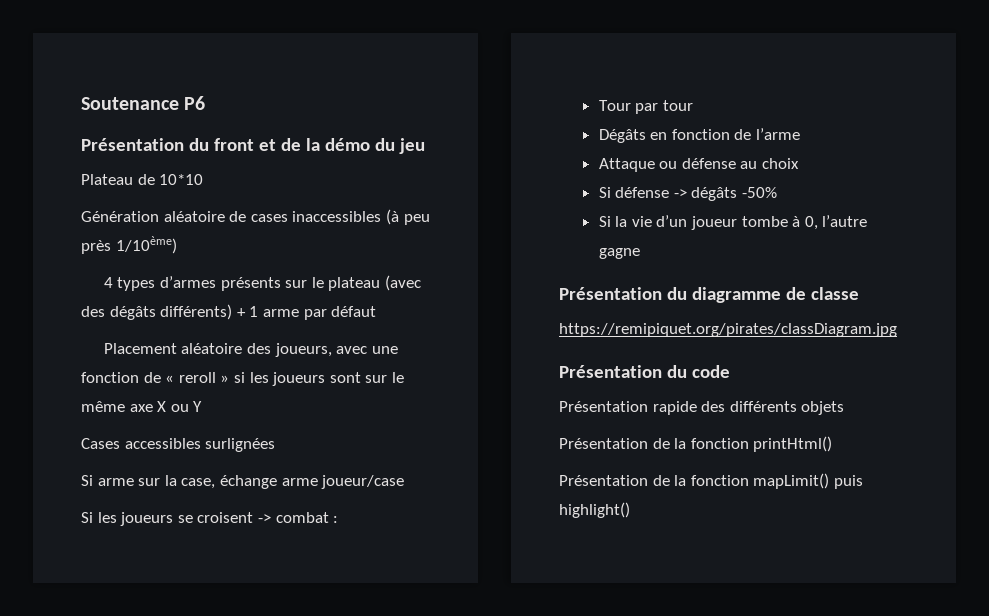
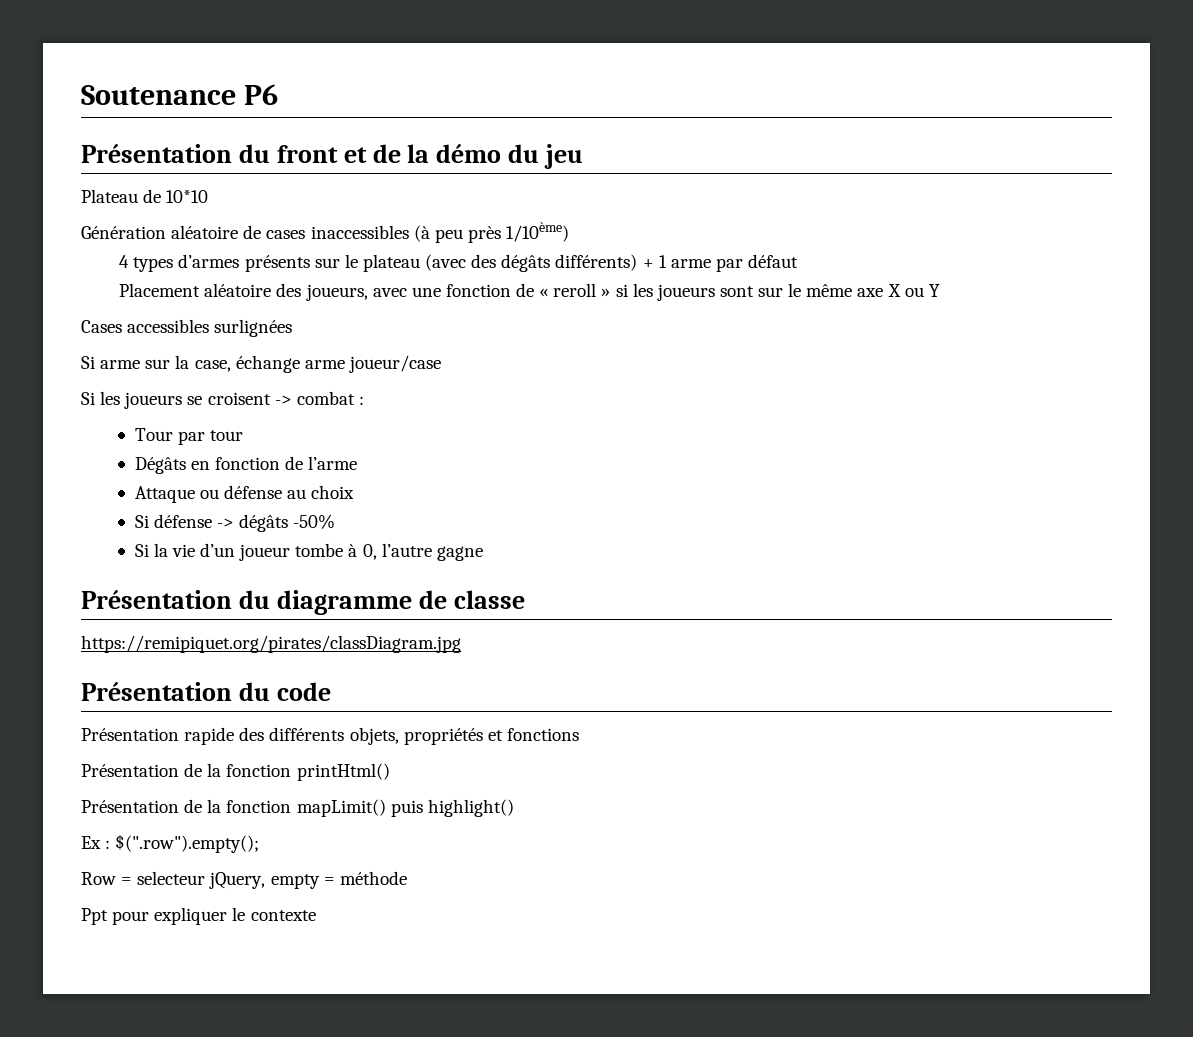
- Présentation rapide des différents objets
+ Présentation rapide des différents objets, propriétés et fonctions
+ Ex : $(".row").empty();
+ Row = selecteur jQuery, empty = méthode
+ Ppt pour expliquer le contexte

